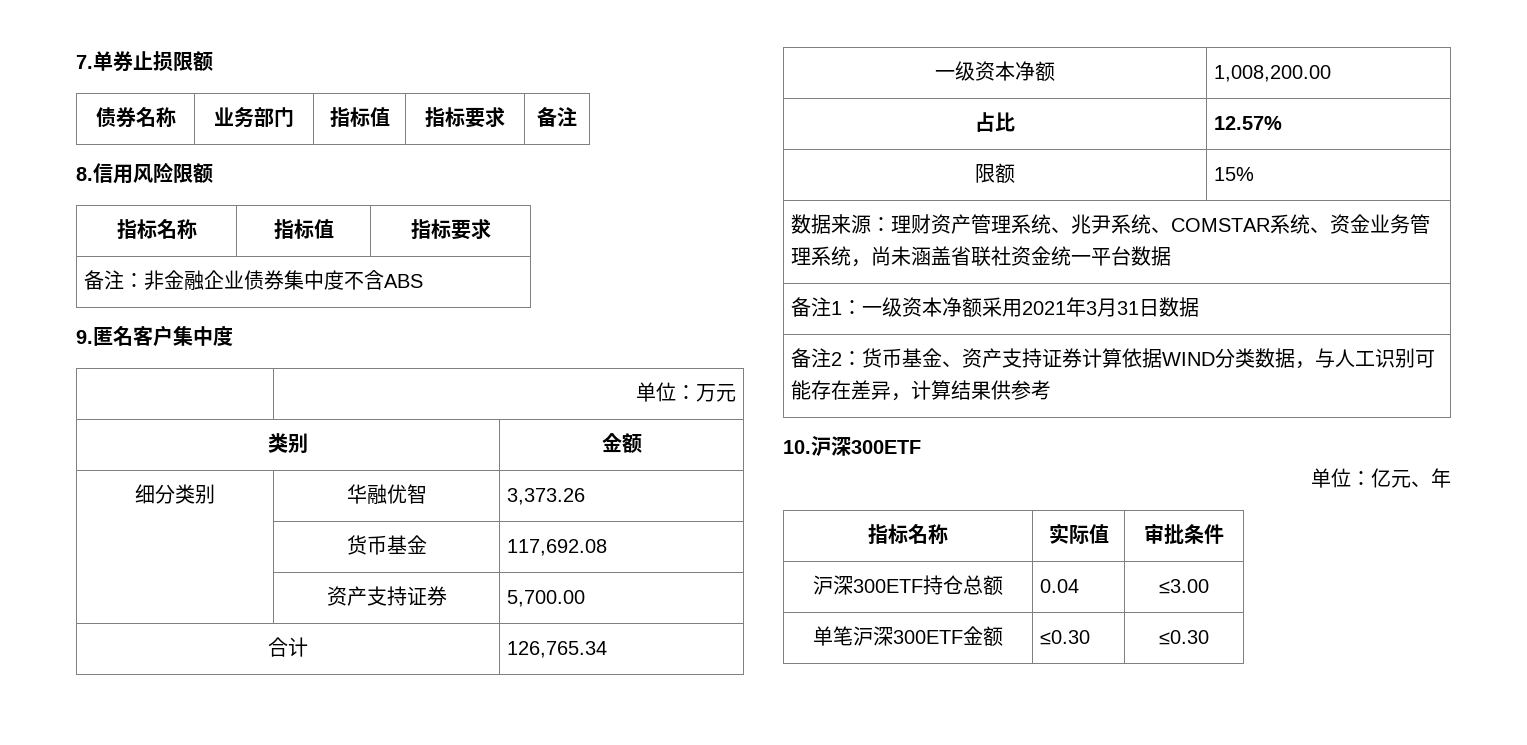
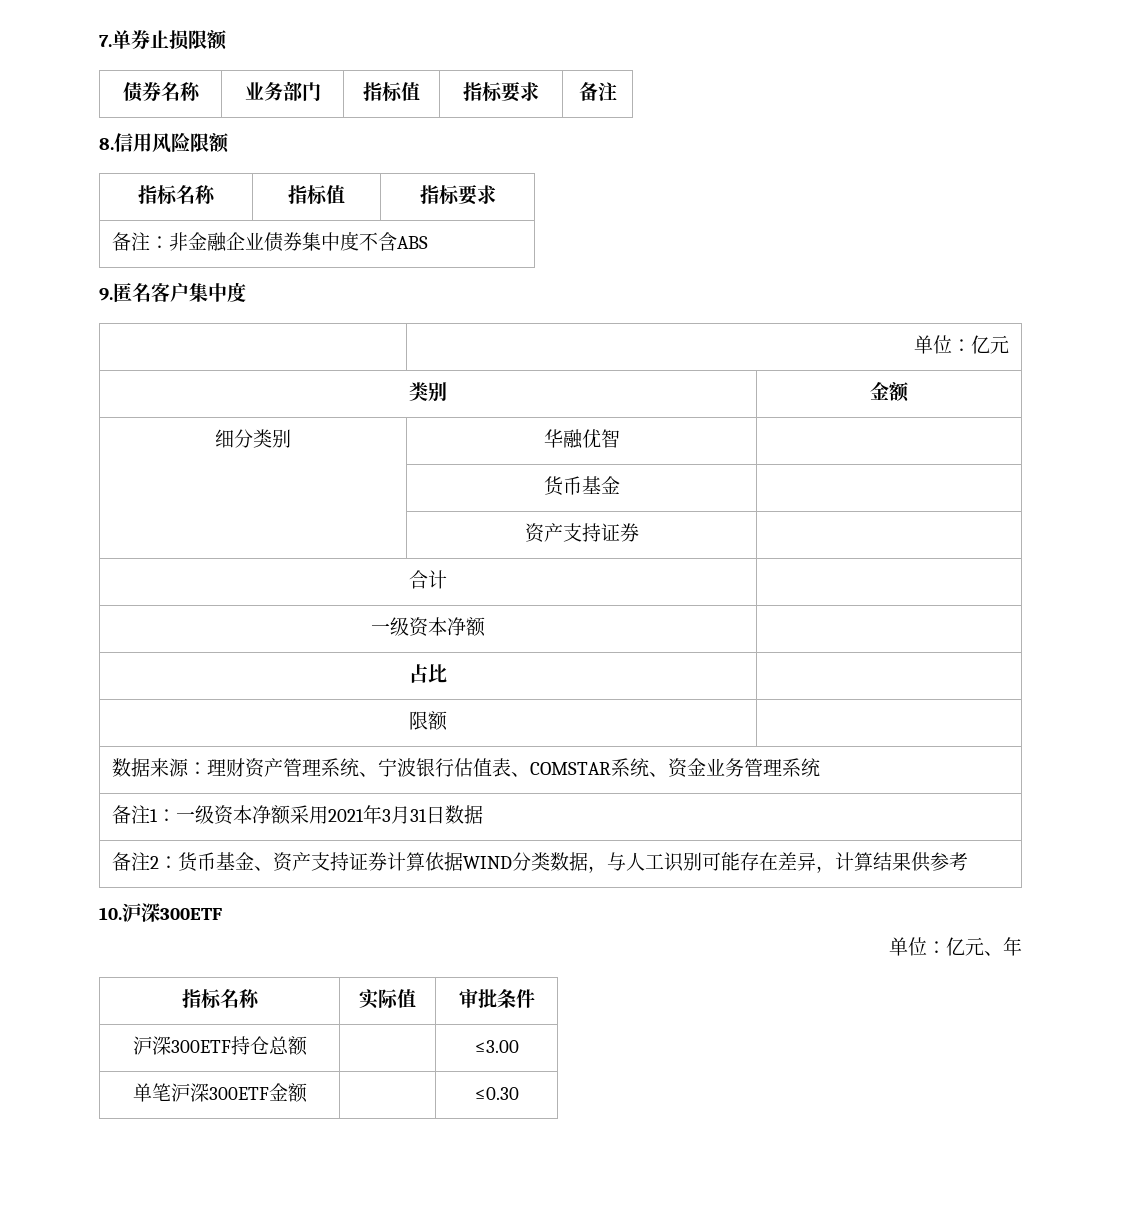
- | 单位：万元
+ | 单位：亿元
- 细分类别 | 华融优智 | 3,373.26
+ 细分类别 | 华融优智 |
- | 货币基金 | 117,692.08
+ | 货币基金 |
- | 资产支持证券 | 5,700.00
+ | 资产支持证券 |
- 合计 | 126,765.34
+ 合计 |
- 一级资本净额 | 1,008,200.00
+ 一级资本净额 |
- 占比 | 12.57%
+ 占比 |
- 限额 | 15%
+ 限额 |
- 数据来源：理财资产管理系统、兆尹系统、COMSTAR系统、资金业务管理系统，尚未涵盖省联社资金统一平台数据
+ 数据来源：理财资产管理系统、宁波银行估值表、COMSTAR系统、资金业务管理系统
- 沪深300ETF持仓总额 | 0.04 | ≤3.00
+ 沪深300ETF持仓总额 | | ≤3.00
- 单笔沪深300ETF金额 | ≤0.30 | ≤0.30
+ 单笔沪深300ETF金额 | | ≤0.30

